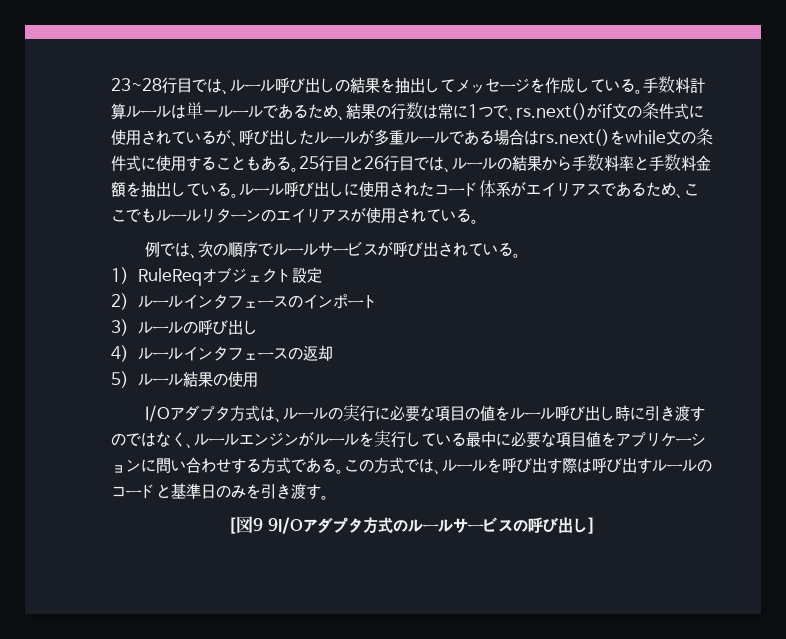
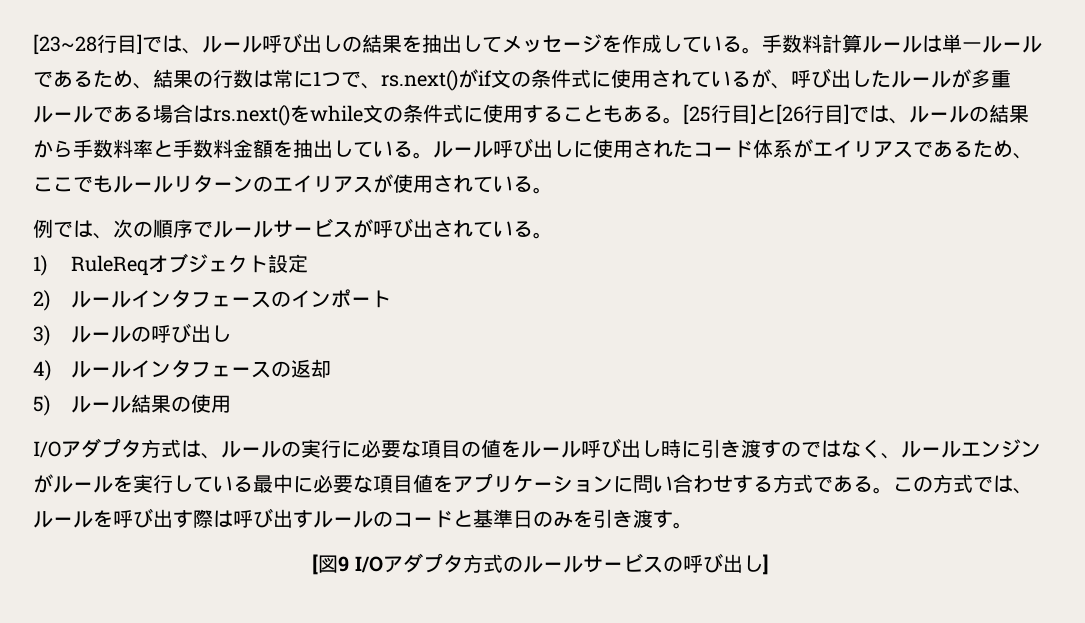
- 23~28行目では、ルール呼び出しの結果を抽出してメッセージを作成している。
+ [23~28行目]では、ルール呼び出しの結果を抽出してメッセージを作成している。
- 25行目と26行目では、ルールの結果から手数料率と手数料金額を抽出している。
+ [25行目]と[26行目]では、ルールの結果から手数料率と手数料金額を抽出している。
- [図9 9I/Oアダプタ方式のルールサービスの呼び出し]
+ [図9 I/Oアダプタ方式のルールサービスの呼び出し]

